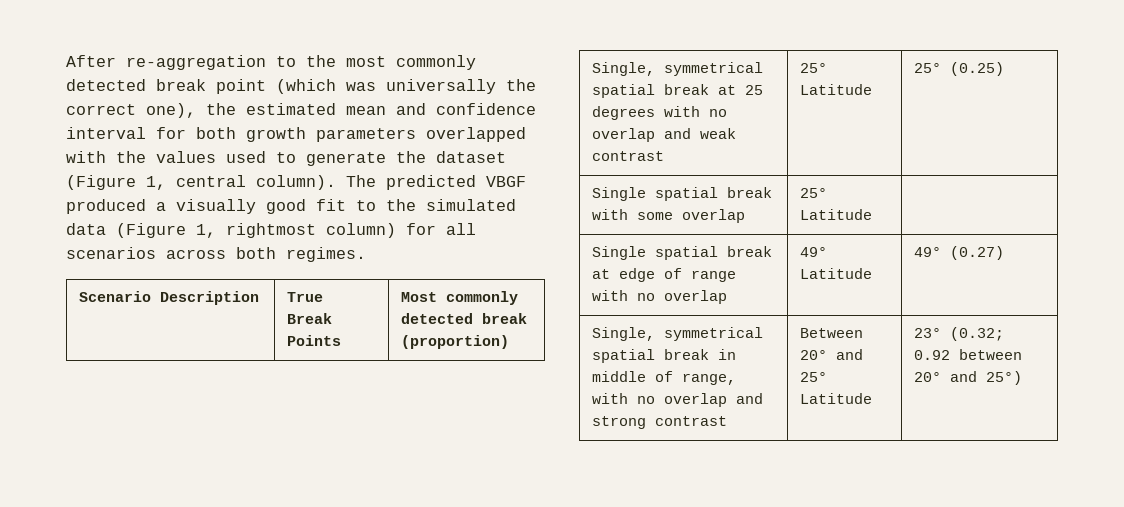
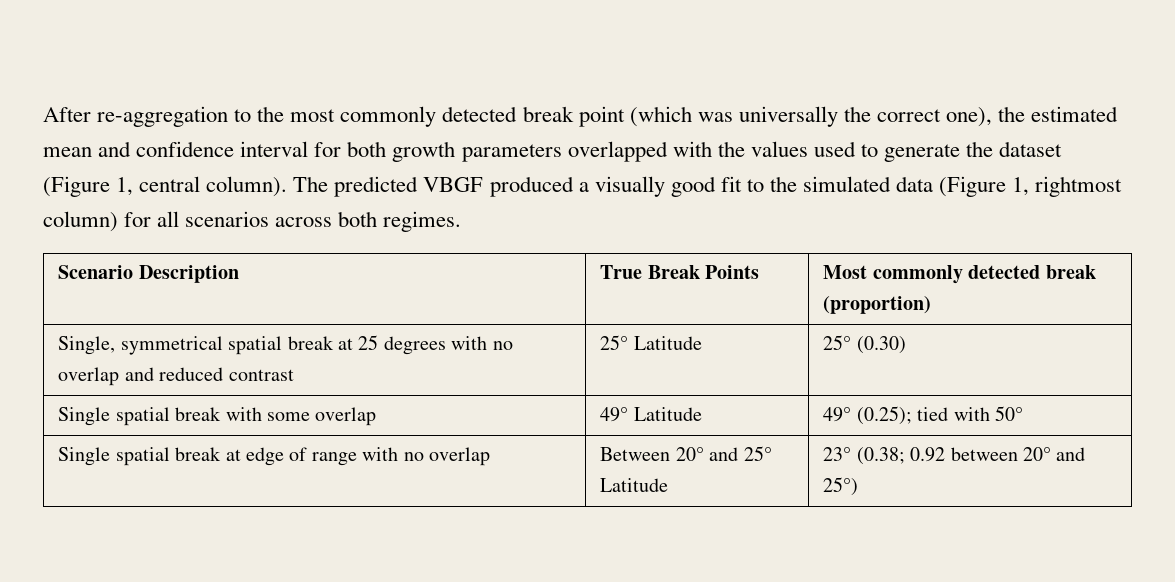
- Single, symmetrical spatial break at 25 degrees with no overlap and weak contrast | 25° Latitude | 25° (0.25)
+ Single, symmetrical spatial break at 25 degrees with no overlap and reduced contrast | 25° Latitude | 25° (0.30)
- Single spatial break with some overlap | 25° Latitude |
+ Single spatial break with some overlap | 49° Latitude | 49° (0.25); tied with 50°
- Single spatial break at edge of range with no overlap | 49° Latitude | 49° (0.27)
- Single, symmetrical spatial break in middle of range, with no overlap and strong contrast | Between 20° and 25° Latitude | 23° (0.32; 0.92 between 20° and 25°)
+ Single spatial break at edge of range with no overlap | Between 20° and 25° Latitude | 23° (0.38; 0.92 between 20° and 25°)

